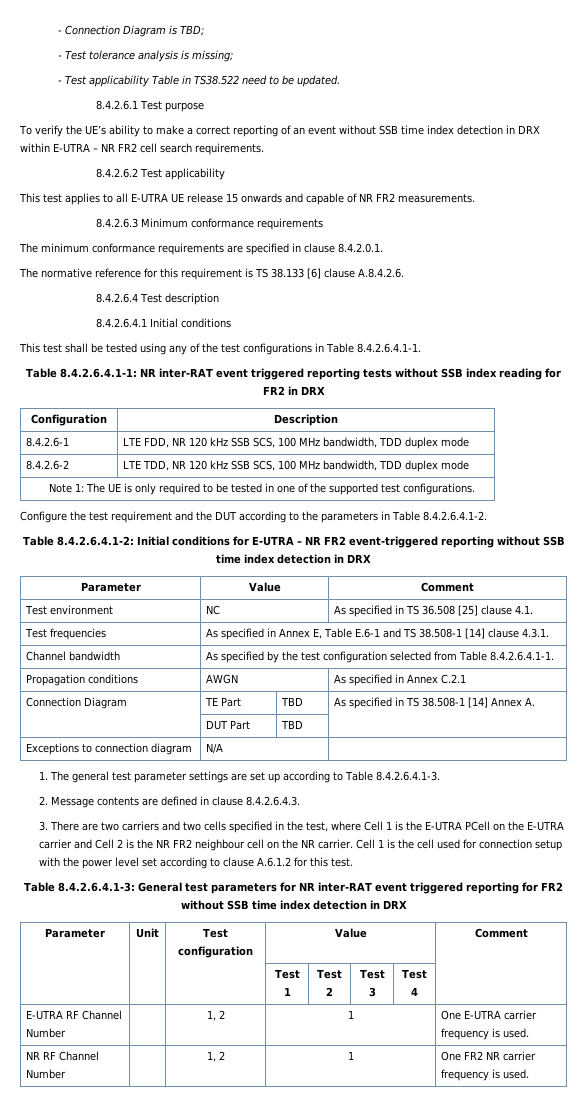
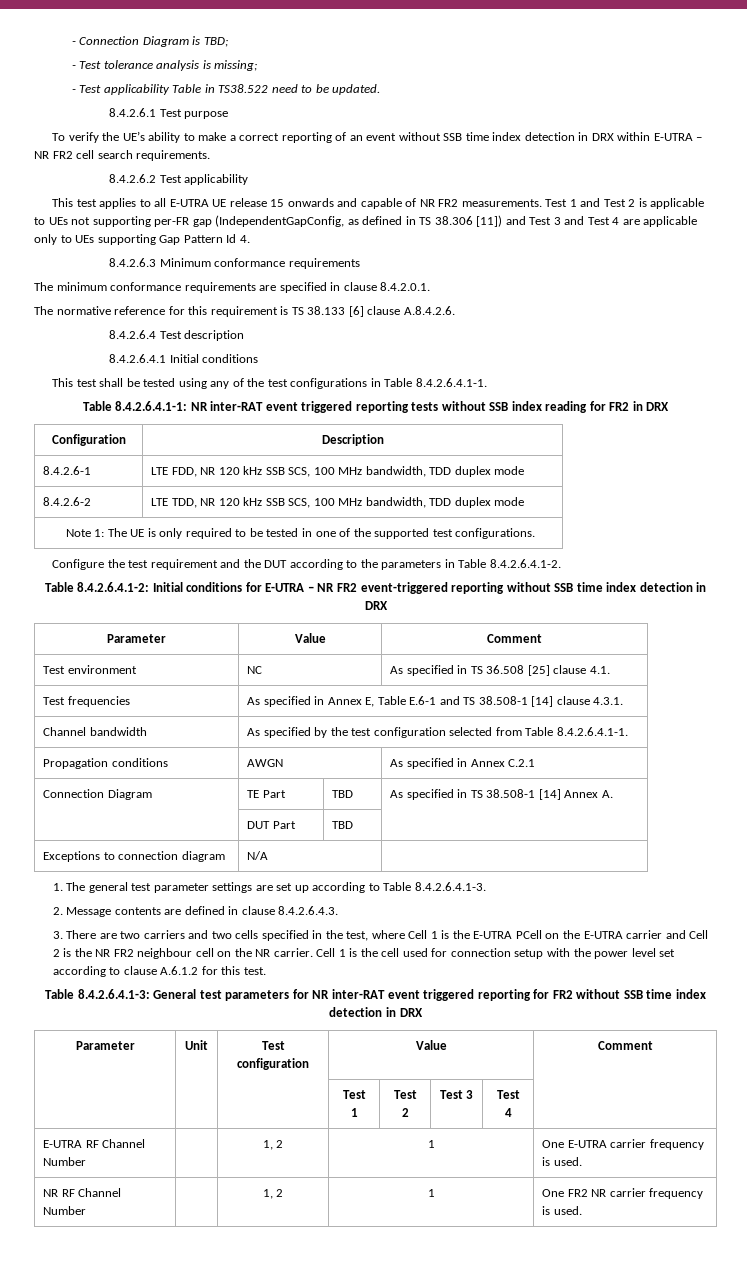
+ Test 1 and Test 2 is applicable to UEs not supporting per-FR gap (IndependentGapConfig, as defined in TS 38.306 [11]) and Test 3 and Test 4 are applicable only to UEs supporting Gap Pattern Id 4.

